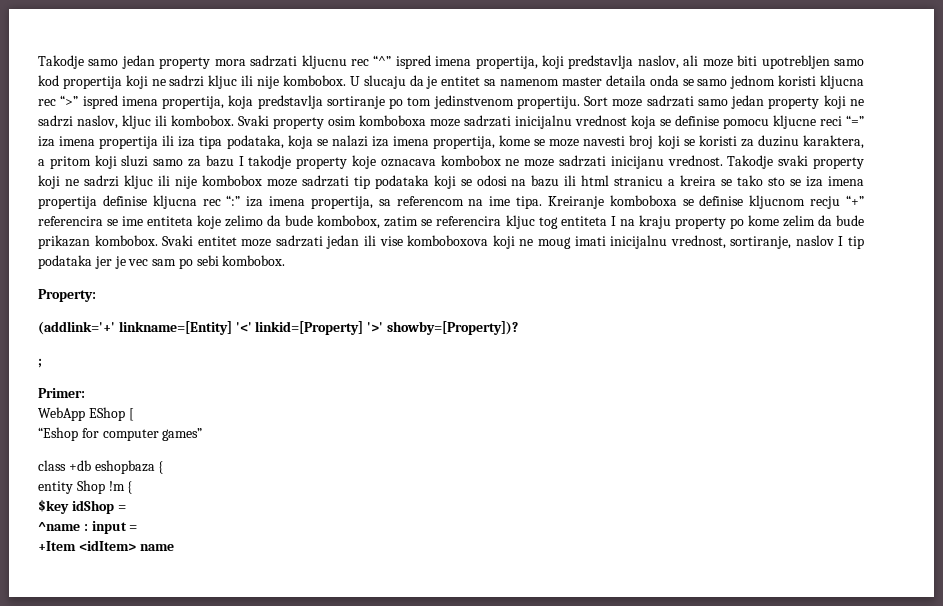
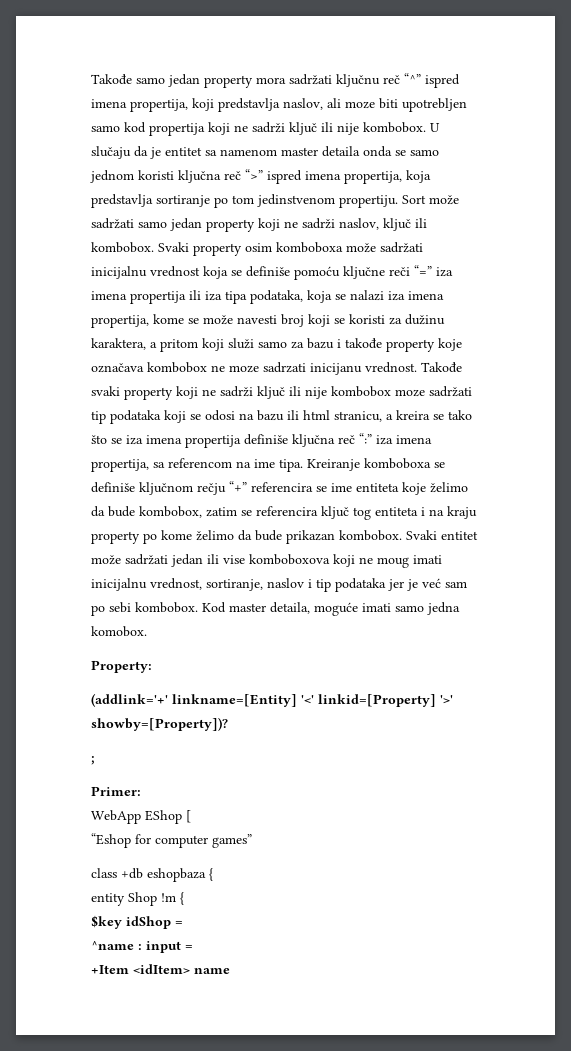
- Takodje samo jedan property mora sadrzati kljucnu rec “^” ispred imena propertija, koji predstavlja naslov, ali moze biti upotrebljen samo kod propertija koji ne sadrzi kljuc ili nije kombobox.
+ Takođe samo jedan property mora sadržati ključnu reč “^” ispred imena propertija, koji predstavlja naslov, ali moze biti upotrebljen samo kod propertija koji ne sadrži ključ ili nije kombobox.
- U slucaju da je entitet sa namenom master detaila onda se samo jednom koristi kljucna rec “>” ispred imena propertija, koja predstavlja sortiranje po tom jedinstvenom propertiju.
+ U slučaju da je entitet sa namenom master detaila onda se samo jednom koristi ključna reč “>” ispred imena propertija, koja predstavlja sortiranje po tom jedinstvenom propertiju.
- Sort moze sadrzati samo jedan property koji ne sadrzi naslov, kljuc ili kombobox.
+ Sort može sadržati samo jedan property koji ne sadrži naslov, ključ ili kombobox.
- Svaki property osim komboboxa moze sadrzati inicijalnu vrednost koja se definise pomocu kljucne reci “=” iza imena propertija ili iza tipa podataka, koja se nalazi iza imena propertija, kome se moze navesti broj koji se koristi za duzinu karaktera, a pritom koji sluzi samo za bazu I takodje property koje oznacava kombobox ne moze sadrzati inicijanu vrednost.
+ Svaki property osim komboboxa može sadržati inicijalnu vrednost koja se definiše pomoću ključne reči “=” iza imena propertija ili iza tipa podataka, koja se nalazi iza imena propertija, kome se može navesti broj koji se koristi za dužinu karaktera, a pritom koji služi samo za bazu i takođe property koje označava kombobox ne moze sadrzati inicijanu vrednost.
- Takodje svaki property koji ne sadrzi kljuc ili nije kombobox moze sadrzati tip podataka koji se odosi na bazu ili html stranicu a kreira se tako sto se iza imena propertija definise kljucna rec “:” iza imena propertija, sa referencom na ime tipa.
+ Takođe svaki property koji ne sadrži ključ ili nije kombobox moze sadržati tip podataka koji se odosi na bazu ili html stranicu, a kreira se tako što se iza imena propertija definiše ključna reč “:” iza imena propertija, sa referencom na ime tipa.
- Kreiranje komboboxa se definise kljucnom recju “+” referencira se ime entiteta koje zelimo da bude kombobox, zatim se referencira kljuc tog entiteta I na kraju property po kome zelim da bude prikazan kombobox.
+ Kreiranje komboboxa se definiše ključnom rečju “+” referencira se ime entiteta koje želimo da bude kombobox, zatim se referencira ključ tog entiteta i na kraju property po kome želimo da bude prikazan kombobox.
- Svaki entitet moze sadrzati jedan ili vise komboboxova koji ne moug imati inicijalnu vrednost, sortiranje, naslov I tip podataka jer je vec sam po sebi kombobox.
+ Svaki entitet može sadržati jedan ili vise komboboxova koji ne moug imati inicijalnu vrednost, sortiranje, naslov i tip podataka jer je već sam po sebi kombobox. Kod master detaila, moguće imati samo jedna komobox.

